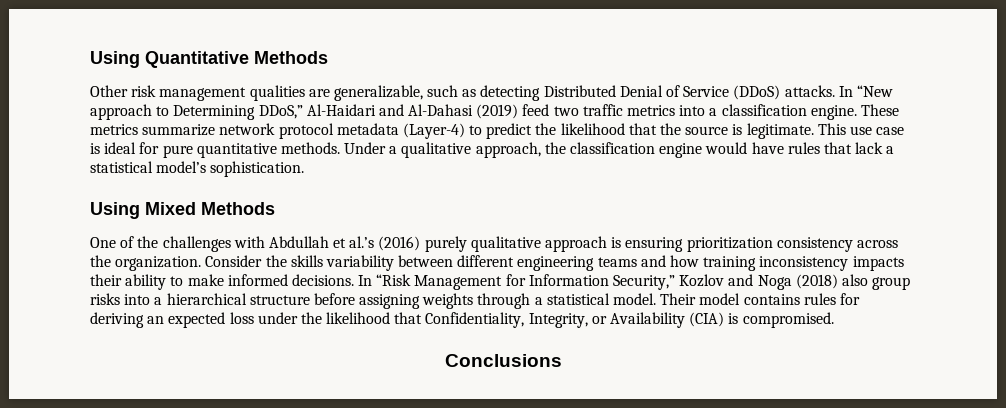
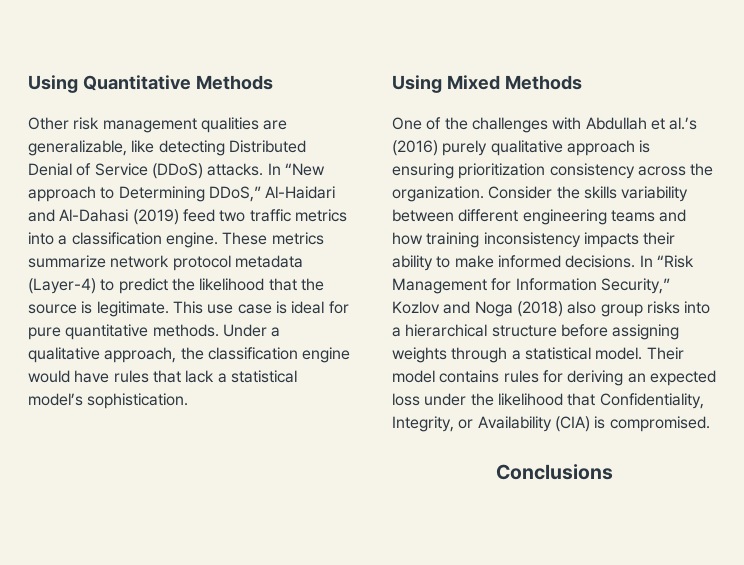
- Other risk management qualities are generalizable, such as detecting Distributed Denial of Service (DDoS) attacks.
+ Other risk management qualities are generalizable, like detecting Distributed Denial of Service (DDoS) attacks.

